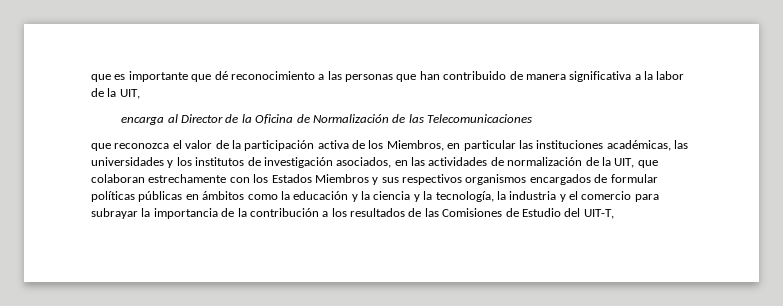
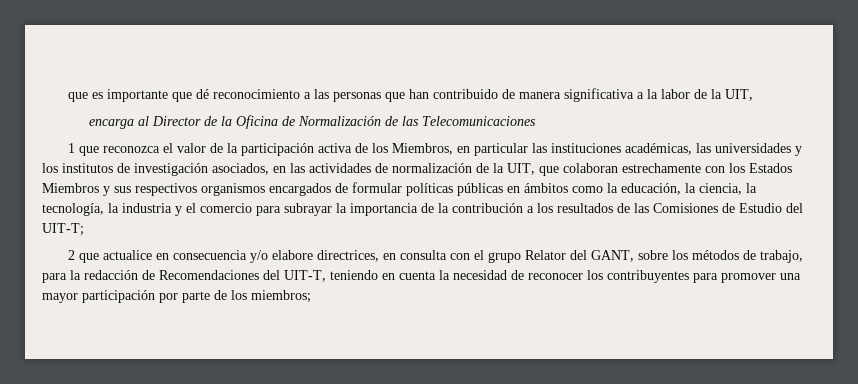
- que reconozca el valor de la participación activa de los Miembros, en particular las instituciones académicas, las universidades y los institutos de investigación asociados, en las actividades de normalización de la UIT, que colaboran estrechamente con los Estados Miembros y sus respectivos organismos encargados de formular políticas públicas en ámbitos como la educación y la ciencia y la tecnología, la industria y el comercio para subrayar la importancia de la contribución a los resultados de las Comisiones de Estudio del UIT-T,
+ 1 que reconozca el valor de la participación activa de los Miembros, en particular las instituciones académicas, las universidades y los institutos de investigación asociados, en las actividades de normalización de la UIT, que colaboran estrechamente con los Estados Miembros y sus respectivos organismos encargados de formular políticas públicas en ámbitos como la educación, la ciencia, la tecnología, la industria y el comercio para subrayar la importancia de la contribución a los resultados de las Comisiones de Estudio del UIT-T;
+ 2 que actualice en consecuencia y/o elabore directrices, en consulta con el grupo Relator del GANT, sobre los métodos de trabajo, para la redacción de Recomendaciones del UIT-T, teniendo en cuenta la necesidad de reconocer los contribuyentes para promover una mayor participación por parte de los miembros;

